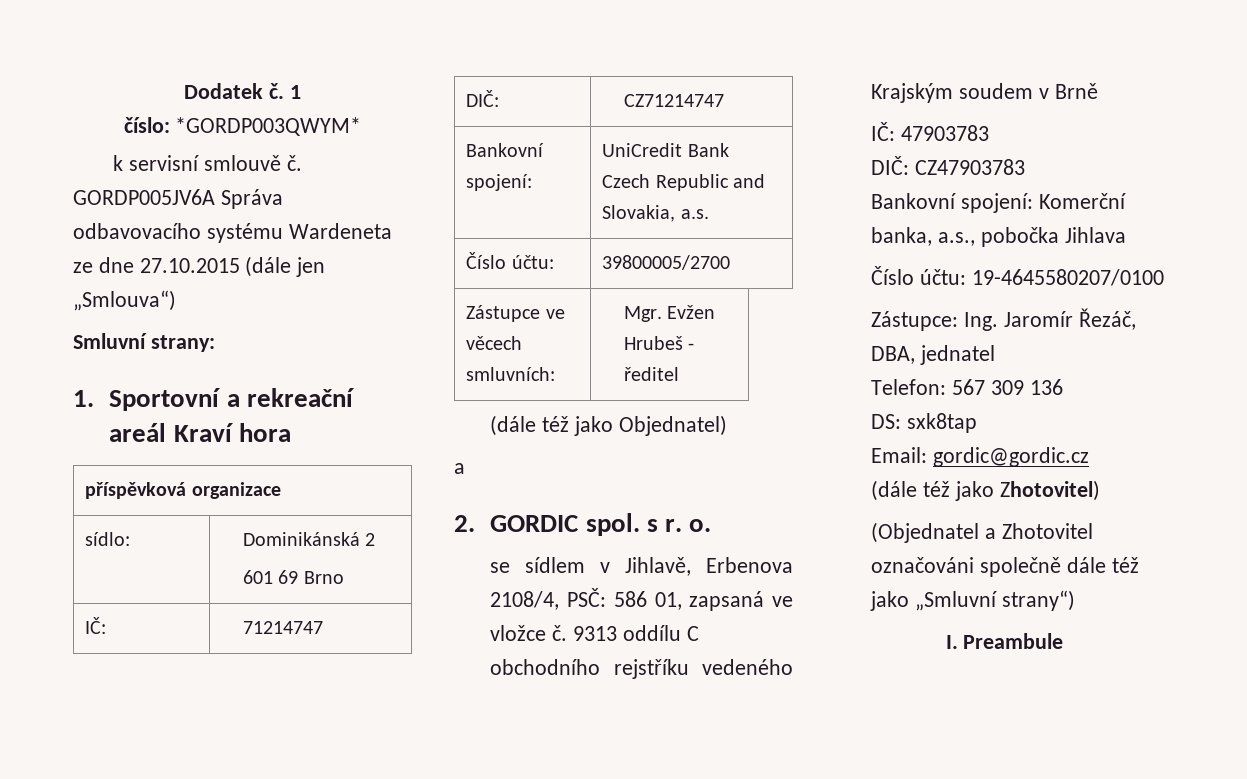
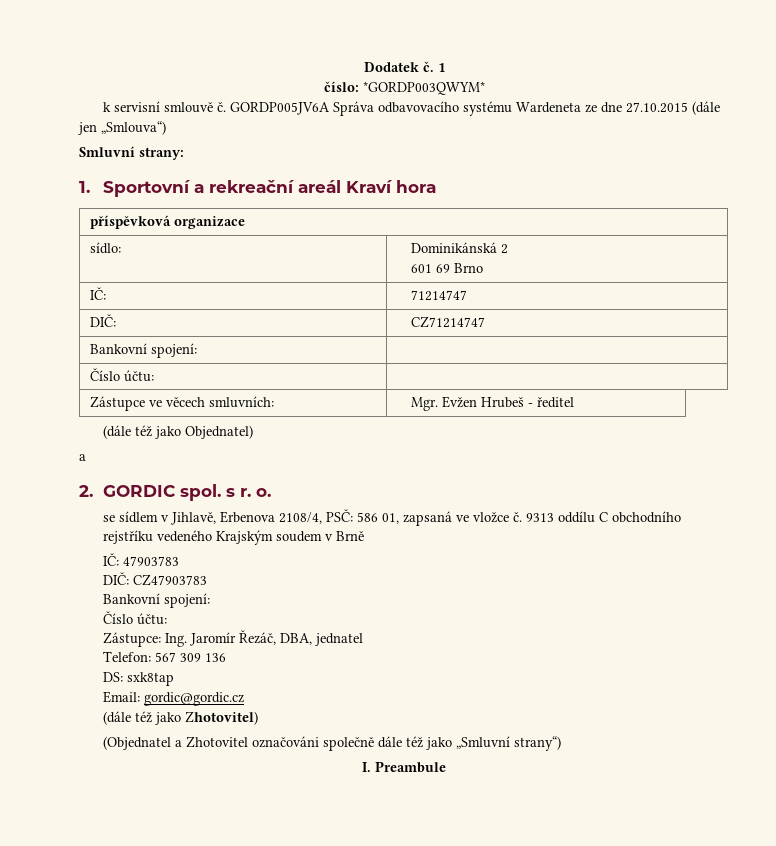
- Bankovní spojení: | UniCredit Bank Czech Republic and Slovakia, a.s.
+ Bankovní spojení: |
- Číslo účtu: | 39800005/2700
+ Číslo účtu: |
  DIČ: CZ47903783
- Bankovní spojení: Komerční banka, a.s., pobočka Jihlava
- Číslo účtu: 19-4645580207/0100
+ Bankovní spojení:
+ Číslo účtu:

